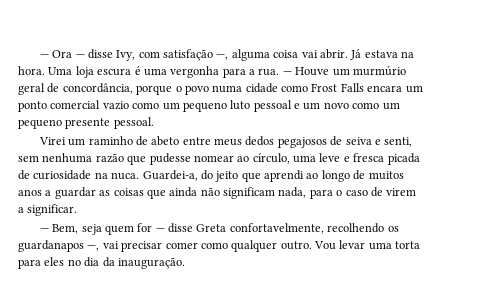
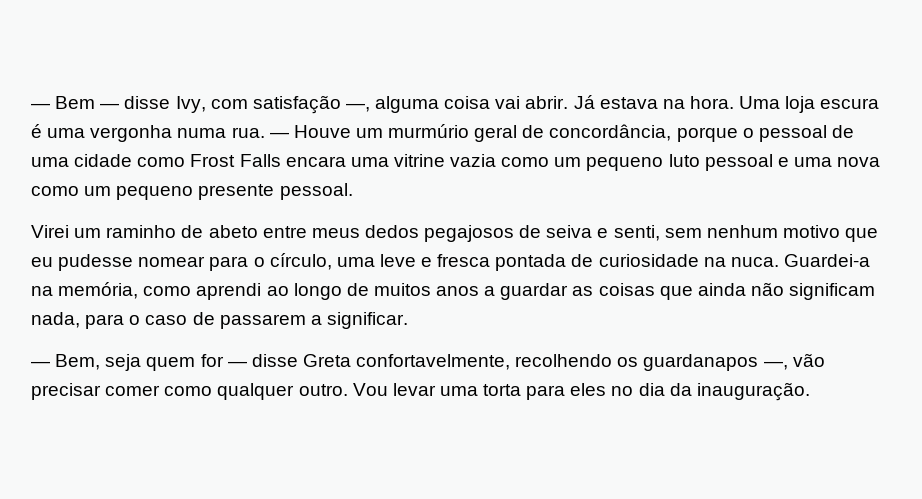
- — Ora — disse Ivy, com satisfação —, alguma coisa vai abrir.
+ — Bem — disse Ivy, com satisfação —, alguma coisa vai abrir.
- Uma loja escura é uma vergonha para a rua.
+ Uma loja escura é uma vergonha numa rua.
- — Houve um murmúrio geral de concordância, porque o povo numa cidade como Frost Falls encara um ponto comercial vazio como um pequeno luto pessoal e um novo como um pequeno presente pessoal.
+ — Houve um murmúrio geral de concordância, porque o pessoal de uma cidade como Frost Falls encara uma vitrine vazia como um pequeno luto pessoal e uma nova como um pequeno presente pessoal.
- Virei um raminho de abeto entre meus dedos pegajosos de seiva e senti, sem nenhuma razão que pudesse nomear ao círculo, uma leve e fresca picada de curiosidade na nuca.
+ Virei um raminho de abeto entre meus dedos pegajosos de seiva e senti, sem nenhum motivo que eu pudesse nomear para o círculo, uma leve e fresca pontada de curiosidade na nuca.
- Guardei-a, do jeito que aprendi ao longo de muitos anos a guardar as coisas que ainda não significam nada, para o caso de virem a significar.
+ Guardei-a na memória, como aprendi ao longo de muitos anos a guardar as coisas que ainda não significam nada, para o caso de passarem a significar.
- — Bem, seja quem for — disse Greta confortavelmente, recolhendo os guardanapos —, vai precisar comer como qualquer outro.
+ — Bem, seja quem for — disse Greta confortavelmente, recolhendo os guardanapos —, vão precisar comer como qualquer outro.

